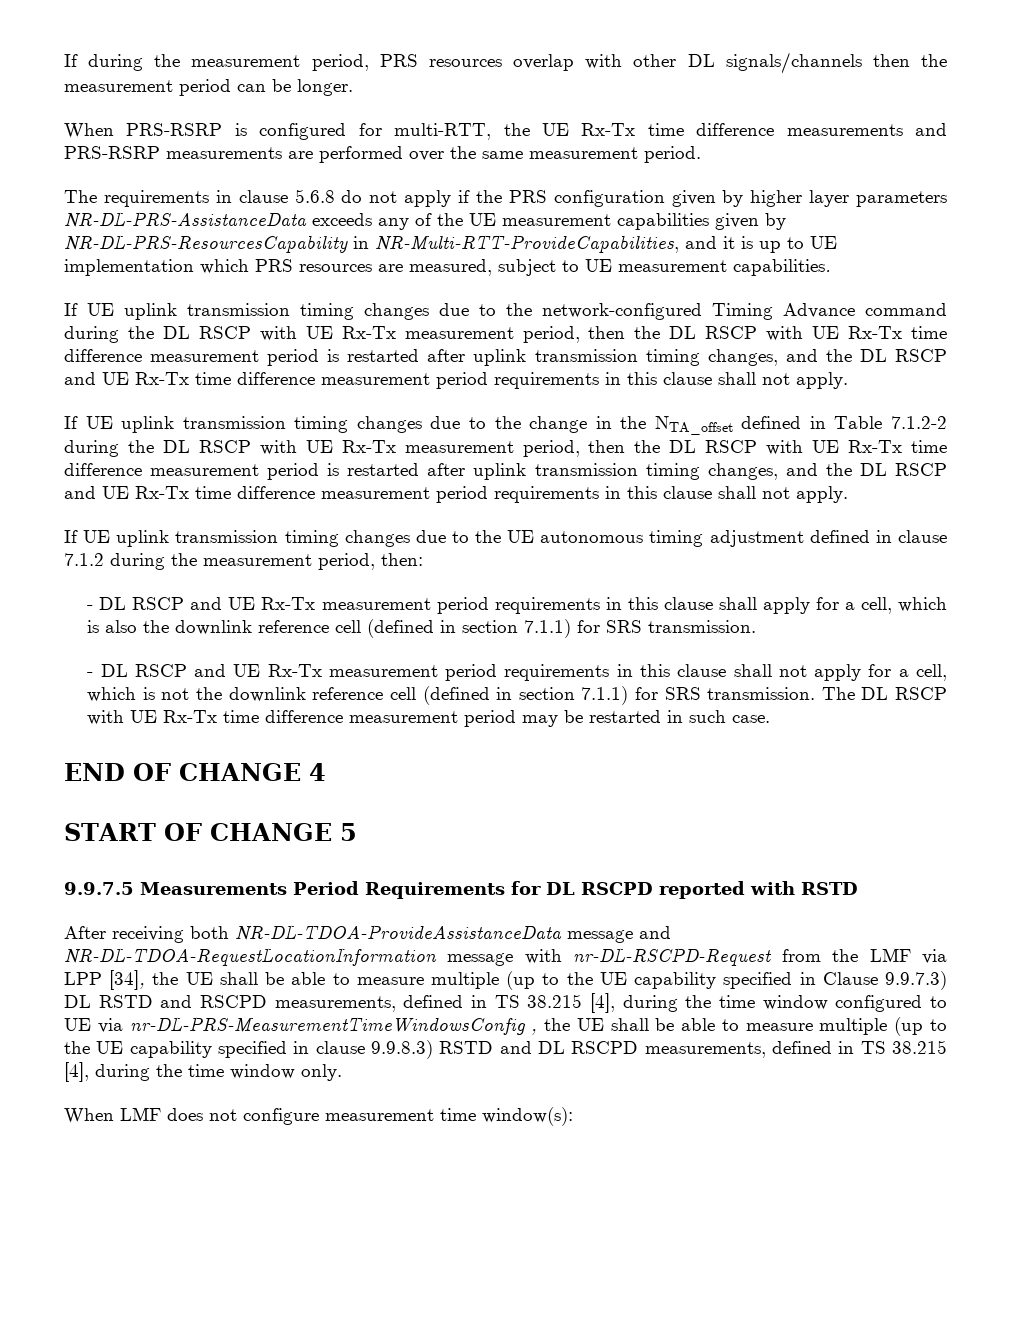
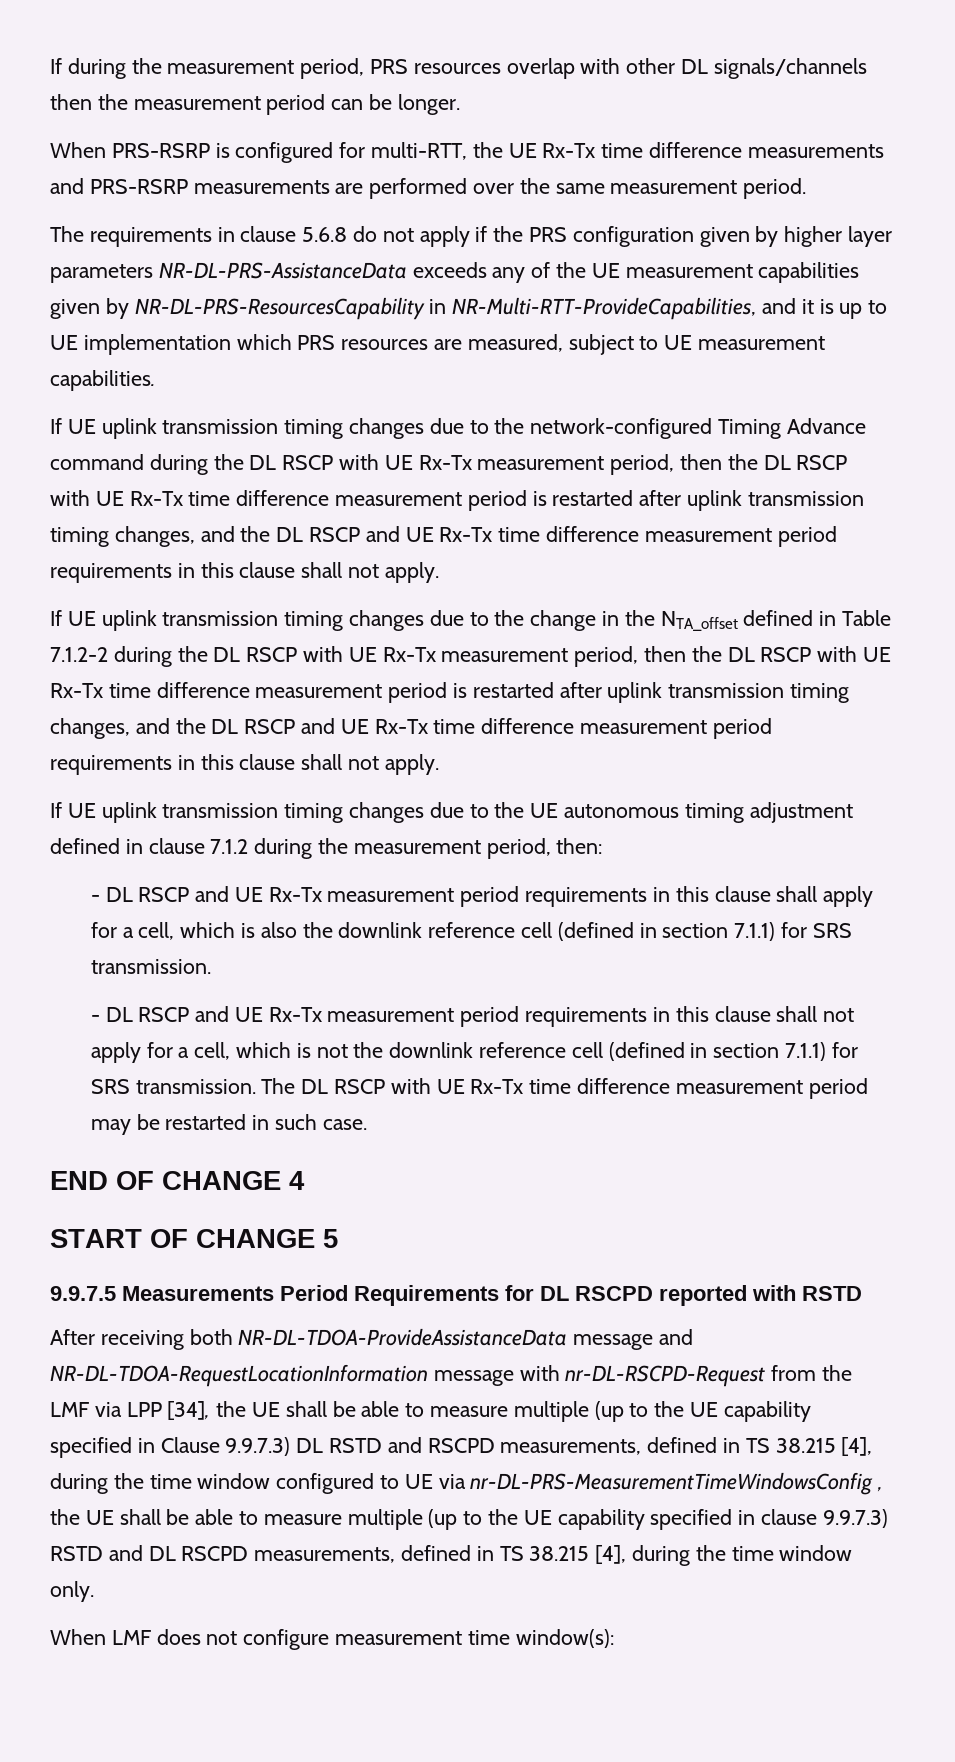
- After receiving both NR-DL-TDOA-ProvideAssistanceData message and NR-DL-TDOA-RequestLocationInformation message with nr-DL-RSCPD-Request from the LMF via LPP [34], the UE shall be able to measure multiple (up to the UE capability specified in Clause 9.9.7.3) DL RSTD and RSCPD measurements, defined in TS 38.215 [4], during the time window configured to UE via nr-DL-PRS-MeasurementTimeWindowsConfig , the UE shall be able to measure multiple (up to the UE capability specified in clause 9.9.8.3) RSTD and DL RSCPD measurements, defined in TS 38.215 [4], during the time window only.
+ After receiving both NR-DL-TDOA-ProvideAssistanceData message and NR-DL-TDOA-RequestLocationInformation message with nr-DL-RSCPD-Request from the LMF via LPP [34], the UE shall be able to measure multiple (up to the UE capability specified in Clause 9.9.7.3) DL RSTD and RSCPD measurements, defined in TS 38.215 [4], during the time window configured to UE via nr-DL-PRS-MeasurementTimeWindowsConfig , the UE shall be able to measure multiple (up to the UE capability specified in clause 9.9.7.3) RSTD and DL RSCPD measurements, defined in TS 38.215 [4], during the time window only.

